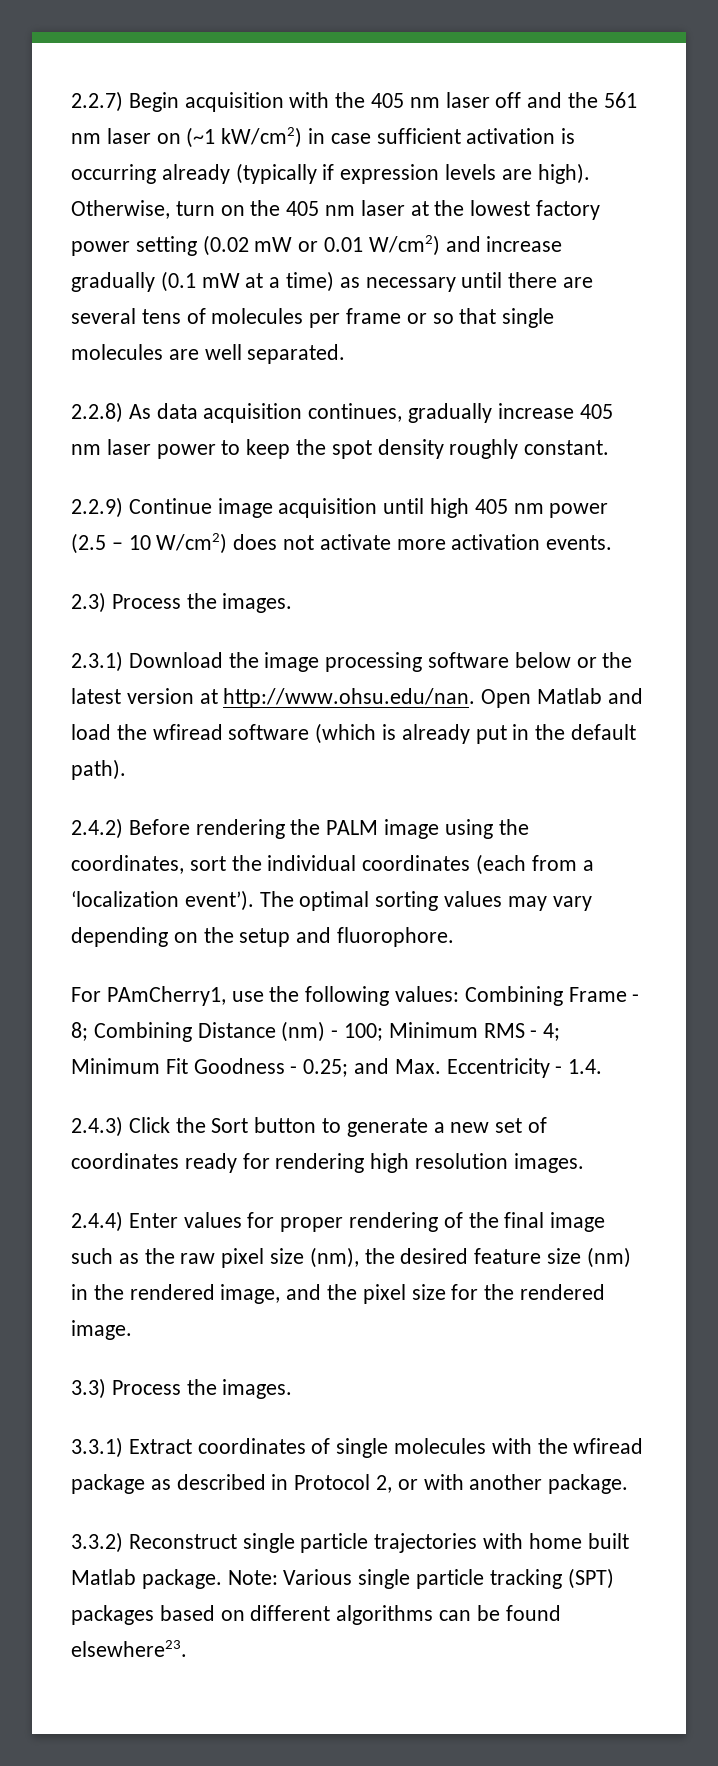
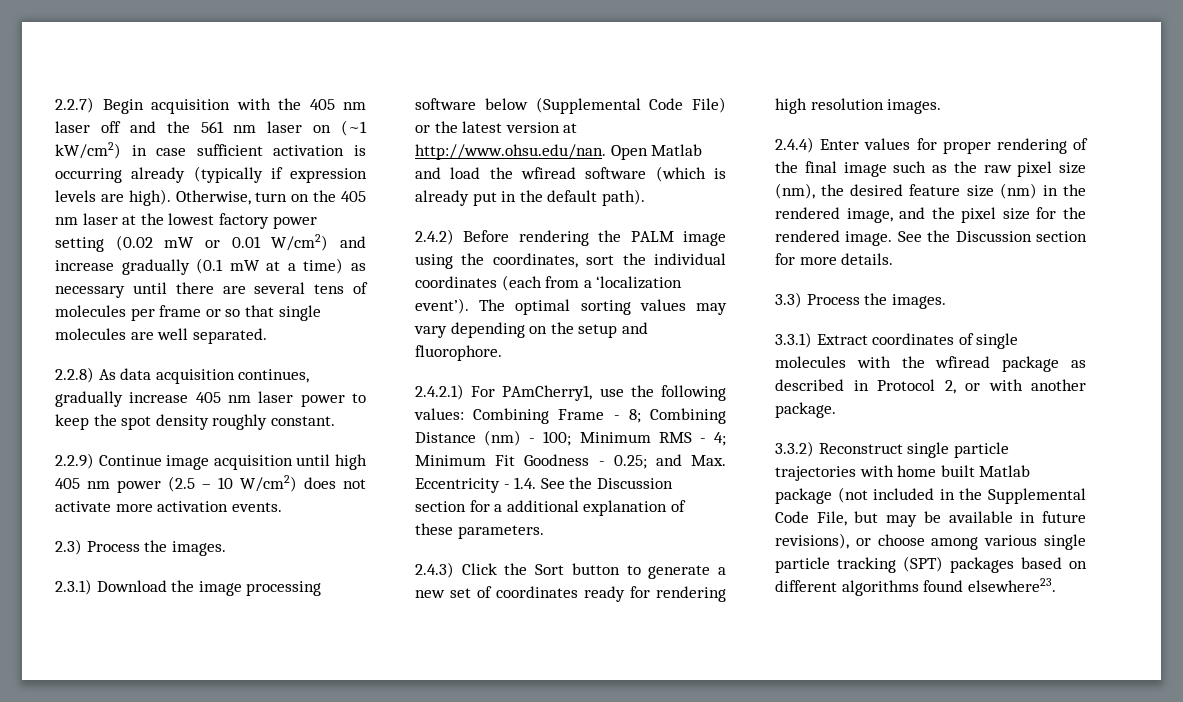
- 2.3.1) Download the image processing software below or the latest version at http://www.ohsu.edu/nan. Open Matlab and load the wfiread software (which is already put in the default path).
+ 2.3.1) Download the image processing software below (Supplemental Code File) or the latest version at http://www.ohsu.edu/nan. Open Matlab and load the wfiread software (which is already put in the default path).
- For PAmCherry1, use the following values: Combining Frame - 8; Combining Distance (nm) - 100; Minimum RMS - 4; Minimum Fit Goodness - 0.25; and Max. Eccentricity - 1.4.
+ 2.4.2.1) For PAmCherry1, use the following values: Combining Frame - 8; Combining Distance (nm) - 100; Minimum RMS - 4; Minimum Fit Goodness - 0.25; and Max. Eccentricity - 1.4. See the Discussion section for a additional explanation of these parameters.
+ See the Discussion section for more details.
- 3.3.2) Reconstruct single particle trajectories with home built Matlab package. Note: Various single particle tracking (SPT) packages based on different algorithms can be found elsewhere23.
+ 3.3.2) Reconstruct single particle trajectories with home built Matlab package (not included in the Supplemental Code File, but may be available in future revisions), or choose among various single particle tracking (SPT) packages based on different algorithms found elsewhere23.

